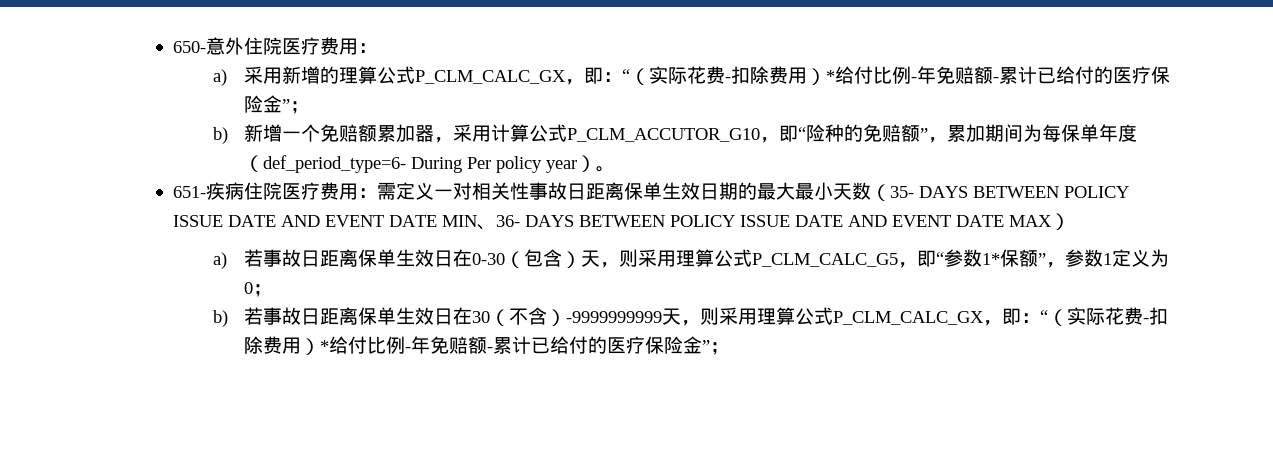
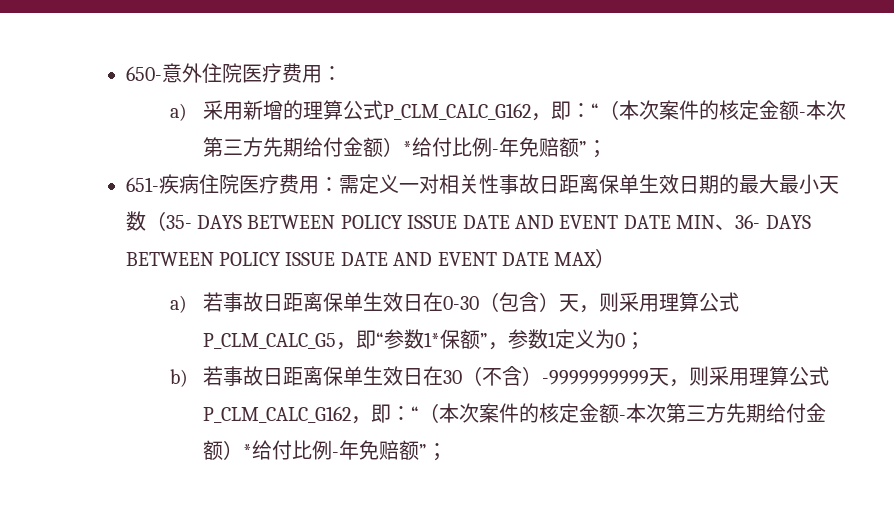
- a)采用新增的理算公式P_CLM_CALC_GX，即：“（实际花费-扣除费用）*给付比例-年免赔额-累计已给付的医疗保险金”；
- b)新增一个免赔额累加器，采用计算公式P_CLM_ACCUTOR_G10，即“险种的免赔额”，累加期间为每保单年度（def_period_type=6- During Per policy year）。
+ a)采用新增的理算公式P_CLM_CALC_G162，即：“（本次案件的核定金额-本次第三方先期给付金额）*给付比例-年免赔额”；
- b)若事故日距离保单生效日在30（不含）-9999999999天，则采用理算公式P_CLM_CALC_GX，即：“（实际花费-扣除费用）*给付比例-年免赔额-累计已给付的医疗保险金”；
+ b)若事故日距离保单生效日在30（不含）-9999999999天，则采用理算公式P_CLM_CALC_G162，即：“（本次案件的核定金额-本次第三方先期给付金额）*给付比例-年免赔额”；

